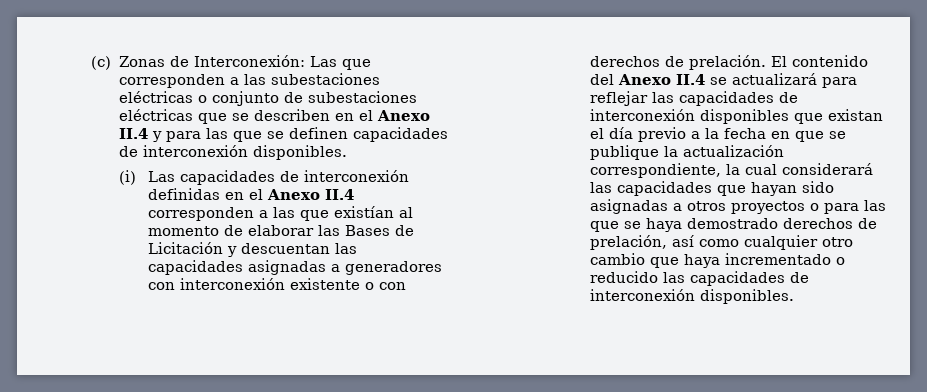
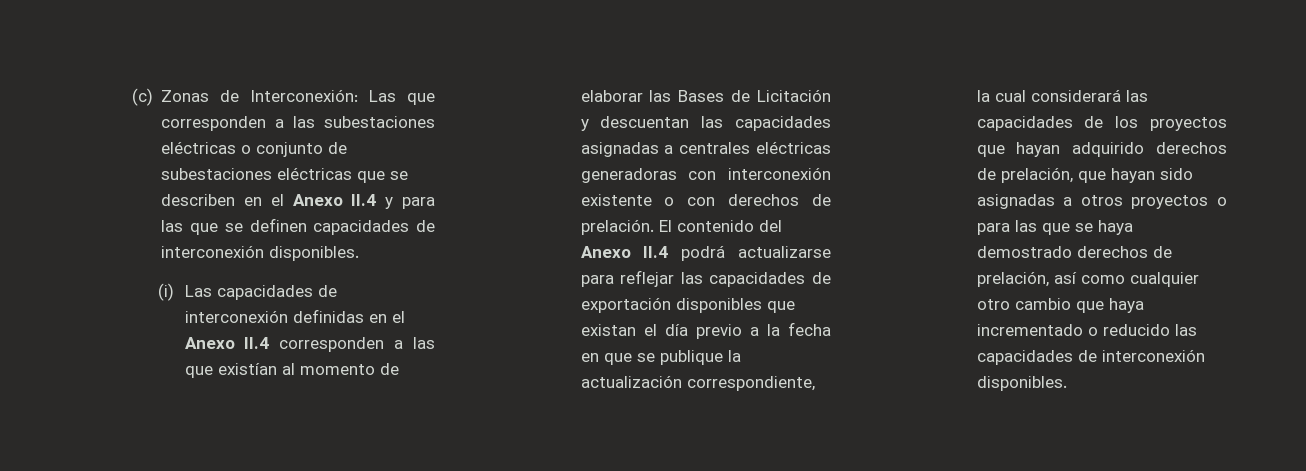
- (i) Las capacidades de interconexión definidas en el Anexo II.4 corresponden a las que existían al momento de elaborar las Bases de Licitación y descuentan las capacidades asignadas a generadores con interconexión existente o con derechos de prelación.
+ (i) Las capacidades de interconexión definidas en el Anexo II.4 corresponden a las que existían al momento de elaborar las Bases de Licitación y descuentan las capacidades asignadas a centrales eléctricas generadoras con interconexión existente o con derechos de prelación.
- El contenido del Anexo II.4 se actualizará para reflejar las capacidades de interconexión disponibles que existan el día previo a la fecha en que se publique la actualización correspondiente, la cual considerará las capacidades que hayan sido asignadas a otros proyectos o para las que se haya demostrado derechos de prelación, así como cualquier otro cambio que haya incrementado o reducido las capacidades de interconexión disponibles.
+ El contenido del Anexo II.4 podrá actualizarse para reflejar las capacidades de exportación disponibles que existan el día previo a la fecha en que se publique la actualización correspondiente, la cual considerará las capacidades de los proyectos que hayan adquirido derechos de prelación, que hayan sido asignadas a otros proyectos o para las que se haya demostrado derechos de prelación, así como cualquier otro cambio que haya incrementado o reducido las capacidades de interconexión disponibles.

